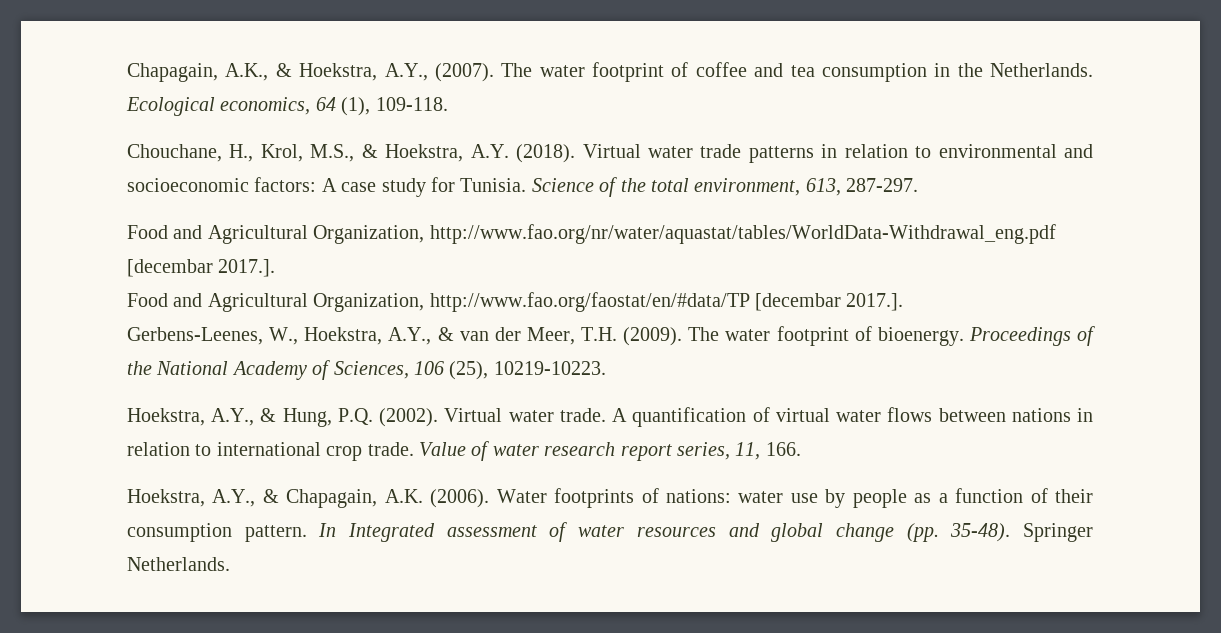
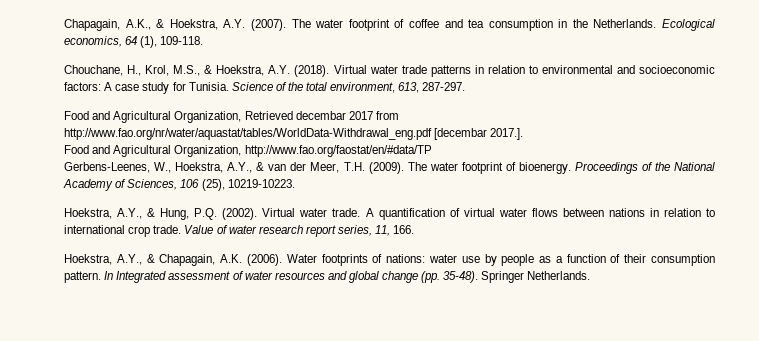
- Chapagain, A.K., & Hoekstra, A.Y., (2007).
+ Chapagain, A.K., & Hoekstra, A.Y. (2007).
- Food and Agricultural Organization, http://www.fao.org/nr/water/aquastat/tables/WorldData-Withdrawal_eng.pdf [decembar 2017.].
+ Food and Agricultural Organization, Retrieved decembar 2017 from http://www.fao.org/nr/water/aquastat/tables/WorldData-Withdrawal_eng.pdf [decembar 2017.].
- Food and Agricultural Organization, http://www.fao.org/faostat/en/#data/TP [decembar 2017.].
+ Food and Agricultural Organization, http://www.fao.org/faostat/en/#data/TP

